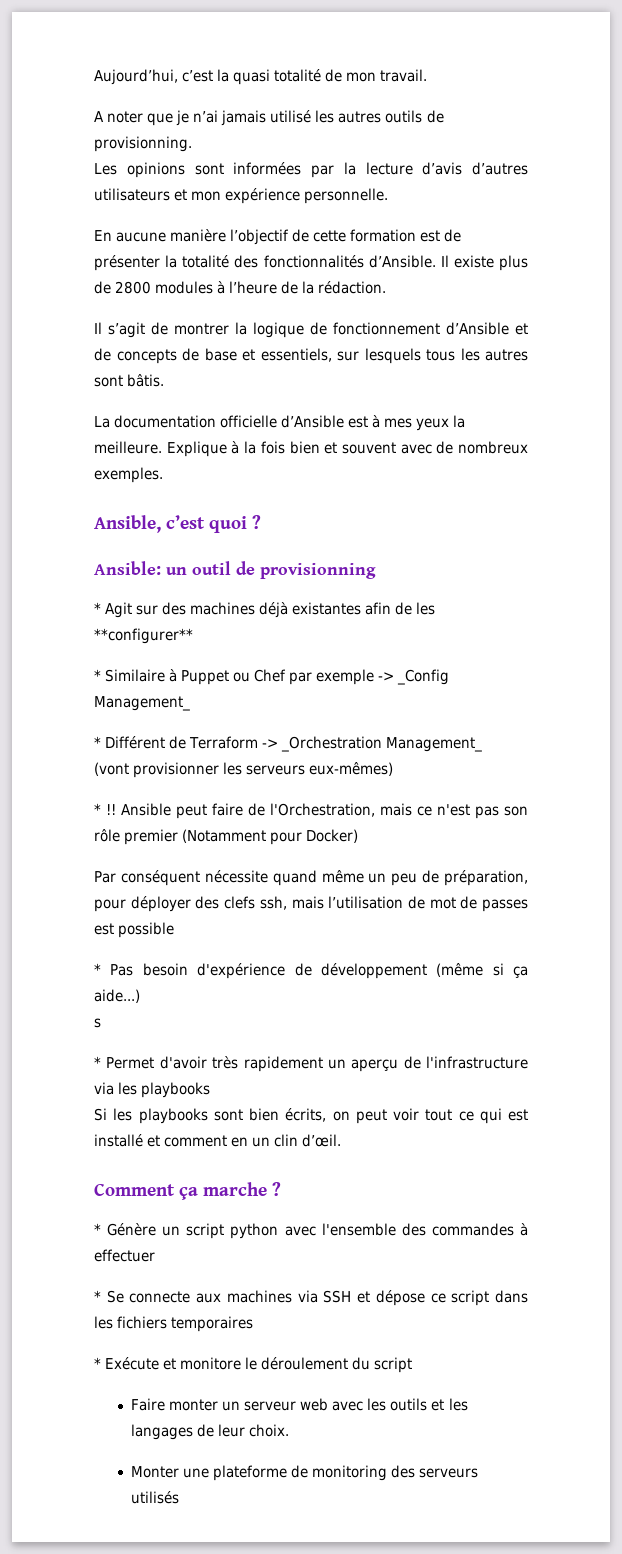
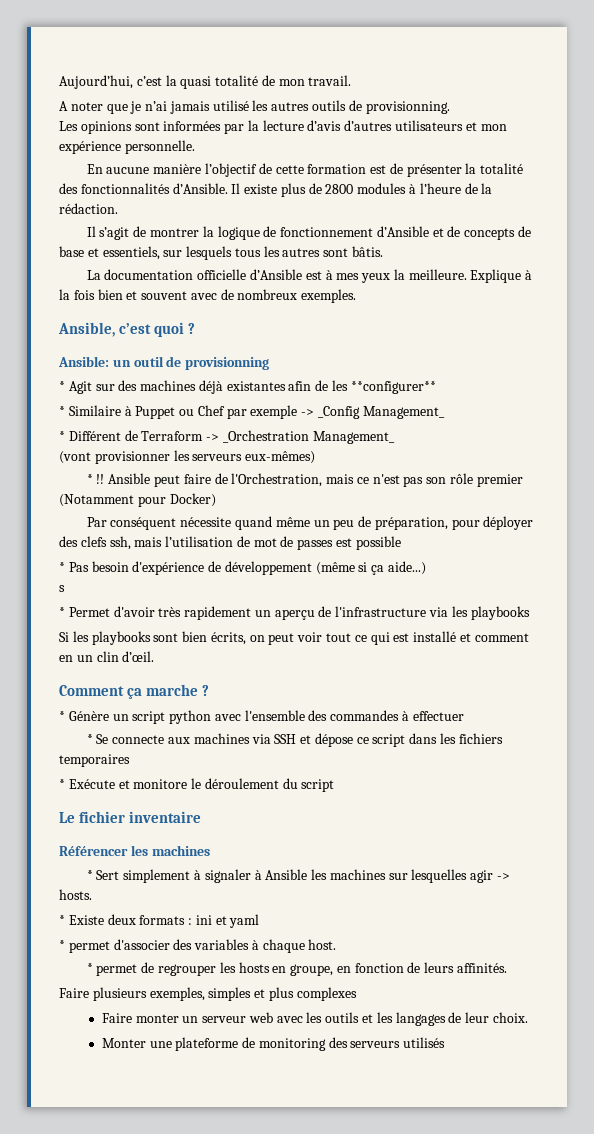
+ Le fichier inventaire
+ Référencer les machines
+ * Sert simplement à signaler à Ansible les machines sur lesquelles agir -> hosts.
+ * Existe deux formats : ini et yaml
+ * permet d'associer des variables à chaque host.
+ * permet de regrouper les hosts en groupe, en fonction de leurs affinités.
+ Faire plusieurs exemples, simples et plus complexes

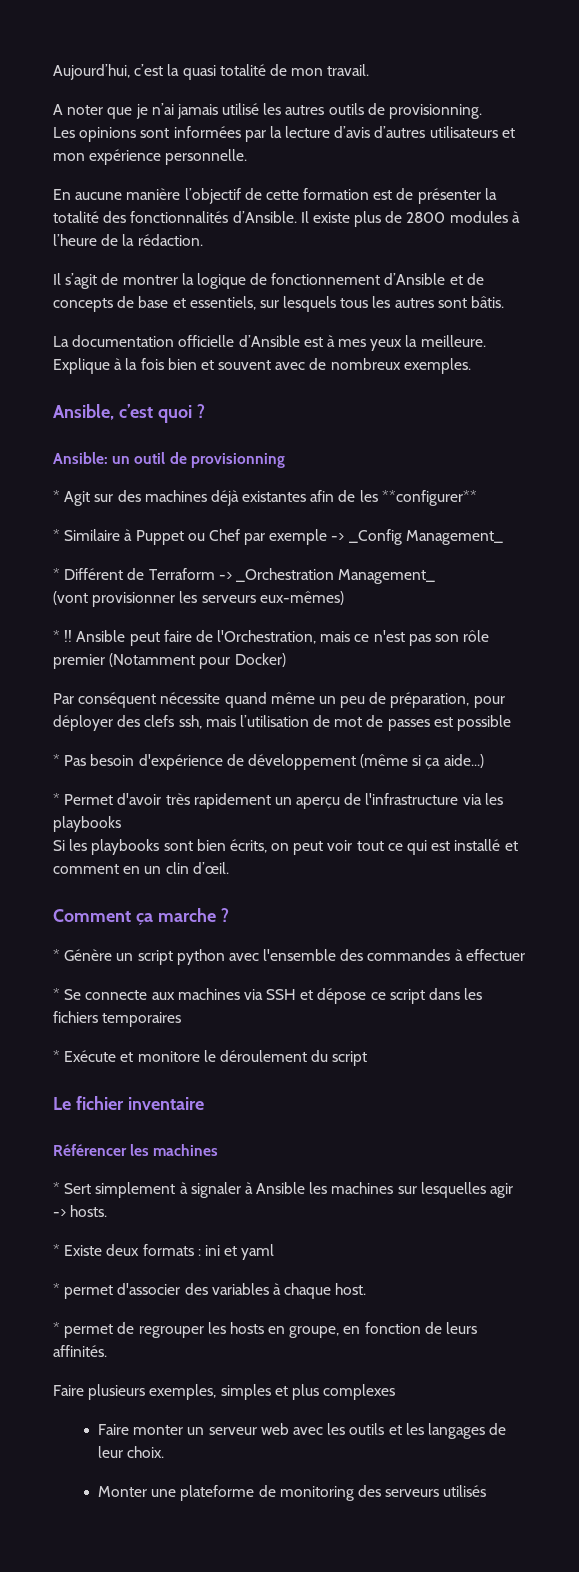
- s

